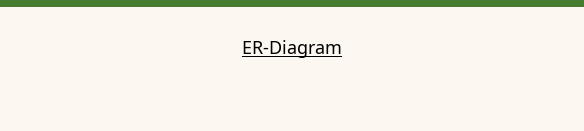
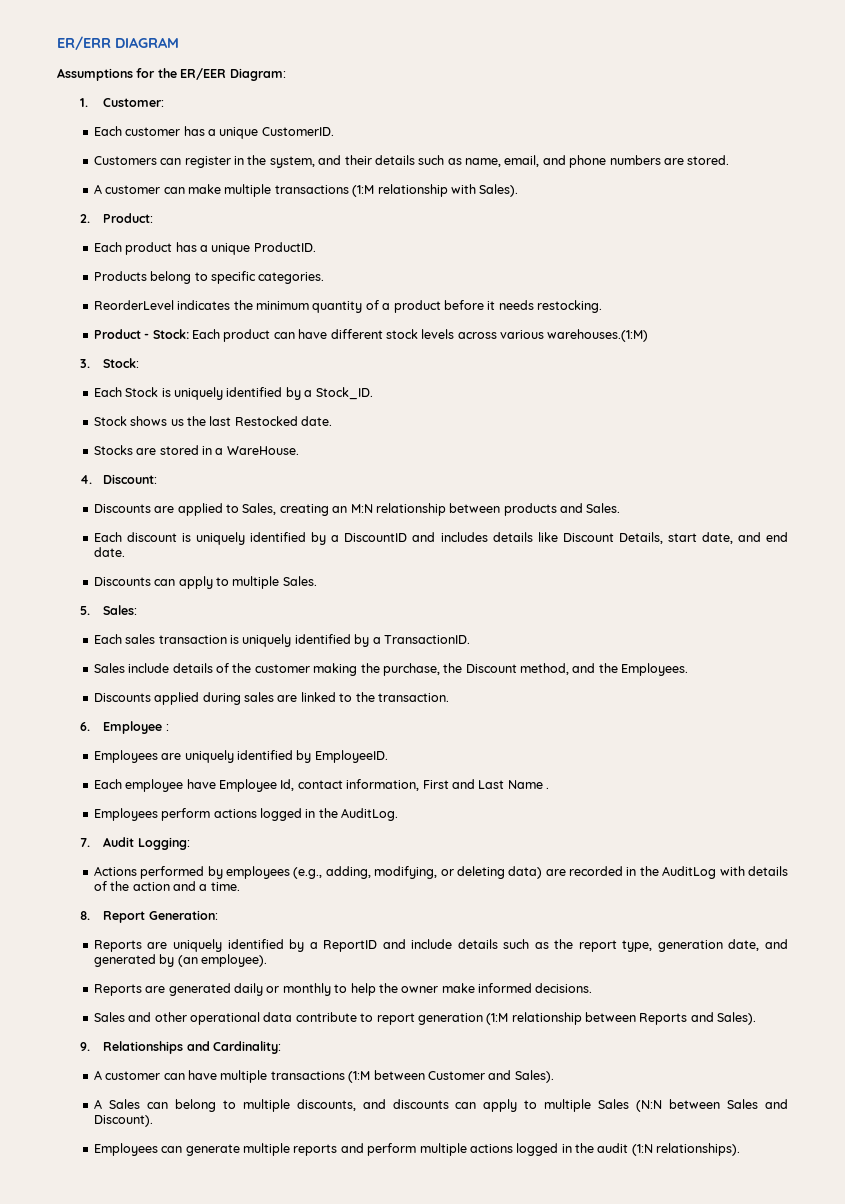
- ER-Diagram
+ ER/ERR DIAGRAM
+ Assumptions for the ER/EER Diagram:
+ 1. Customer:
+ Each customer has a unique CustomerID.
+ Customers can register in the system, and their details such as name, email, and phone numbers are stored.
+ A customer can make multiple transactions (1:M relationship with Sales).
+ 2. Product:
+ Each product has a unique ProductID.
+ Products belong to specific categories.
+ ReorderLevel indicates the minimum quantity of a product before it needs restocking.
+ Product - Stock: Each product can have different stock levels across various warehouses.(1:M)
+ 3. Stock:
+ Each Stock is uniquely identified by a Stock_ID.
+ Stock shows us the last Restocked date.
+ Stocks are stored in a WareHouse.
+ 4. Discount:
+ Discounts are applied to Sales, creating an M:N relationship between products and Sales.
+ Each discount is uniquely identified by a DiscountID and includes details like Discount Details, start date, and end date.
+ Discounts can apply to multiple Sales.
+ 5. Sales:
+ Each sales transaction is uniquely identified by a TransactionID.
+ Sales include details of the customer making the purchase, the Discount method, and the Employees.
+ Discounts applied during sales are linked to the transaction.
+ 6. Employee :
+ Employees are uniquely identified by EmployeeID.
+ Each employee have Employee Id, contact information, First and Last Name .
+ Employees perform actions logged in the AuditLog.
+ 7. Audit Logging:
+ Actions performed by employees (e.g., adding, modifying, or deleting data) are recorded in the AuditLog with details of the action and a time.
+ 8. Report Generation:
+ Reports are uniquely identified by a ReportID and include details such as the report type, generation date, and generated by (an employee).
+ Reports are generated daily or monthly to help the owner make informed decisions.
+ Sales and other operational data contribute to report generation (1:M relationship between Reports and Sales).
+ 9. Relationships and Cardinality:
+ A customer can have multiple transactions (1:M between Customer and Sales).
+ A Sales can belong to multiple discounts, and discounts can apply to multiple Sales (N:N between Sales and Discount).
+ Employees can generate multiple reports and perform multiple actions logged in the audit (1:N relationships).

